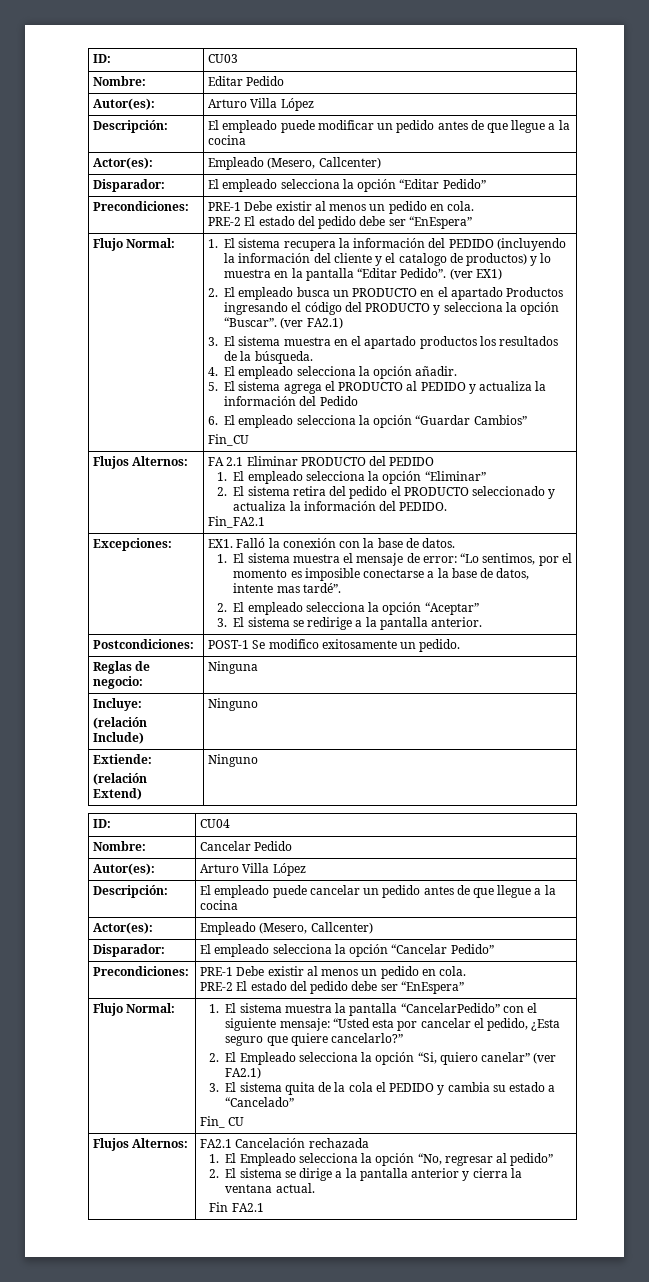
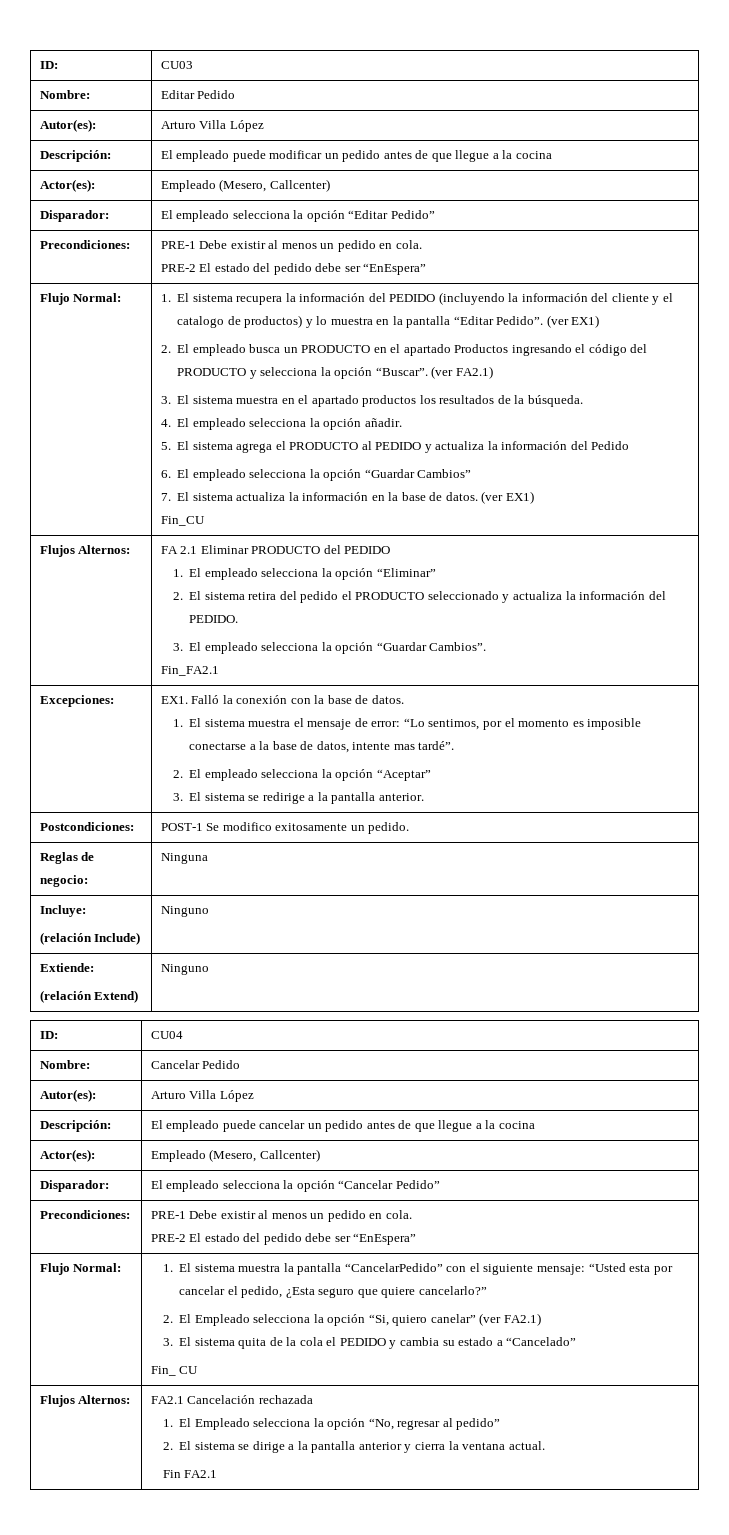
+ 7. El sistema actualiza la información en la base de datos. (ver EX1)
  Flujos Alternos: | FA 2.1 Eliminar PRODUCTO del PEDIDO
  1. El empleado selecciona la opción “Eliminar”
  2. El sistema retira del pedido el PRODUCTO seleccionado y actualiza la información del PEDIDO.
+ 3. El empleado selecciona la opción “Guardar Cambios”.

